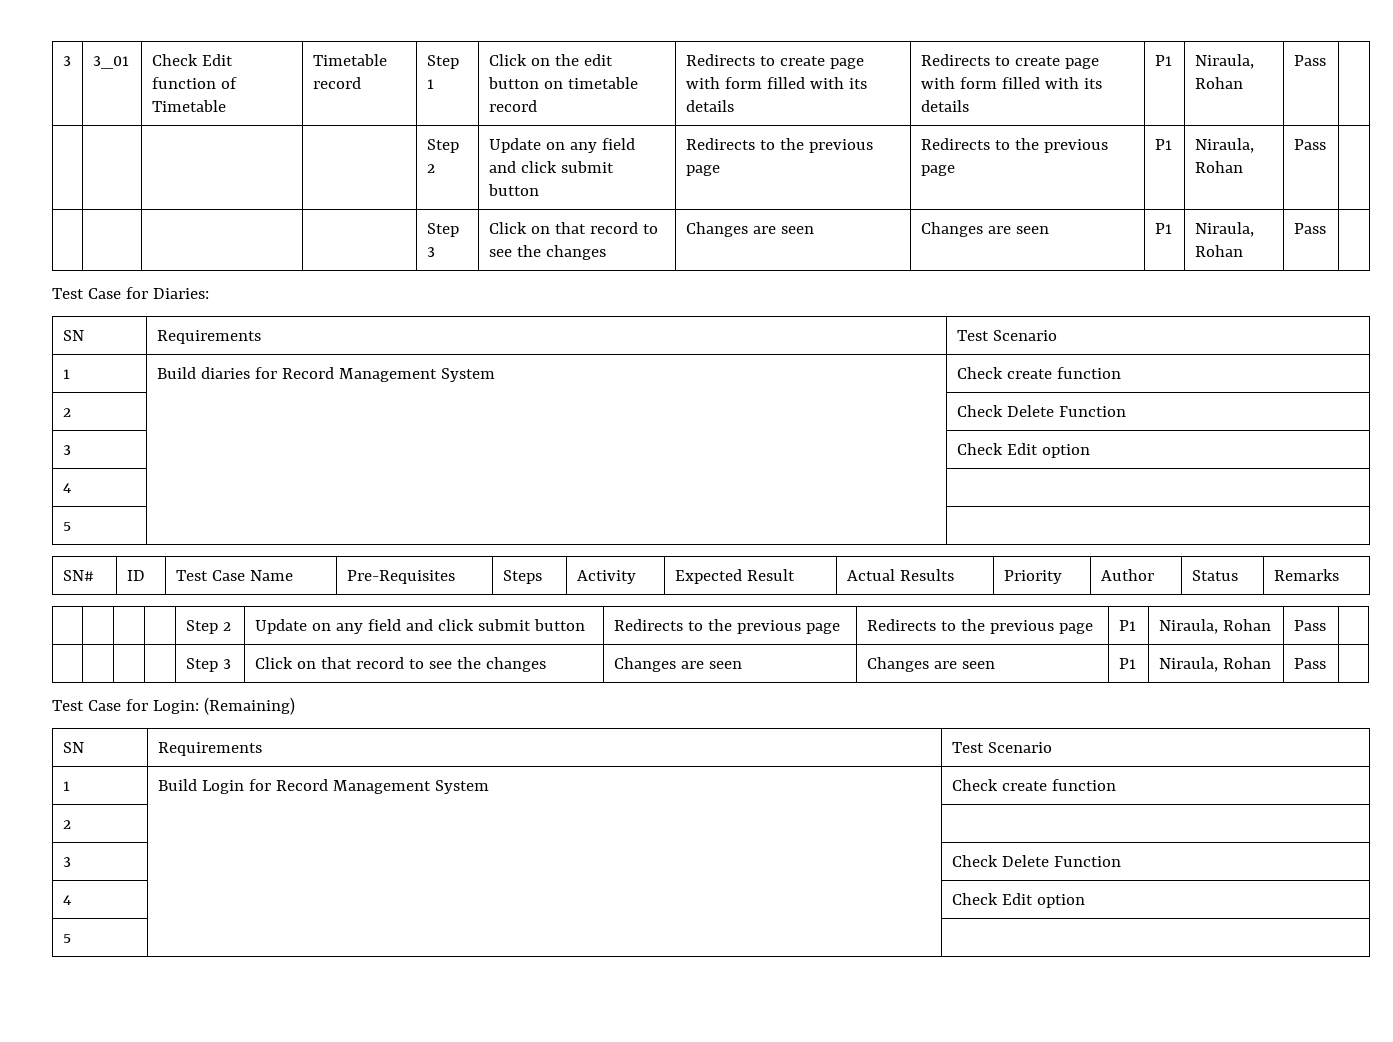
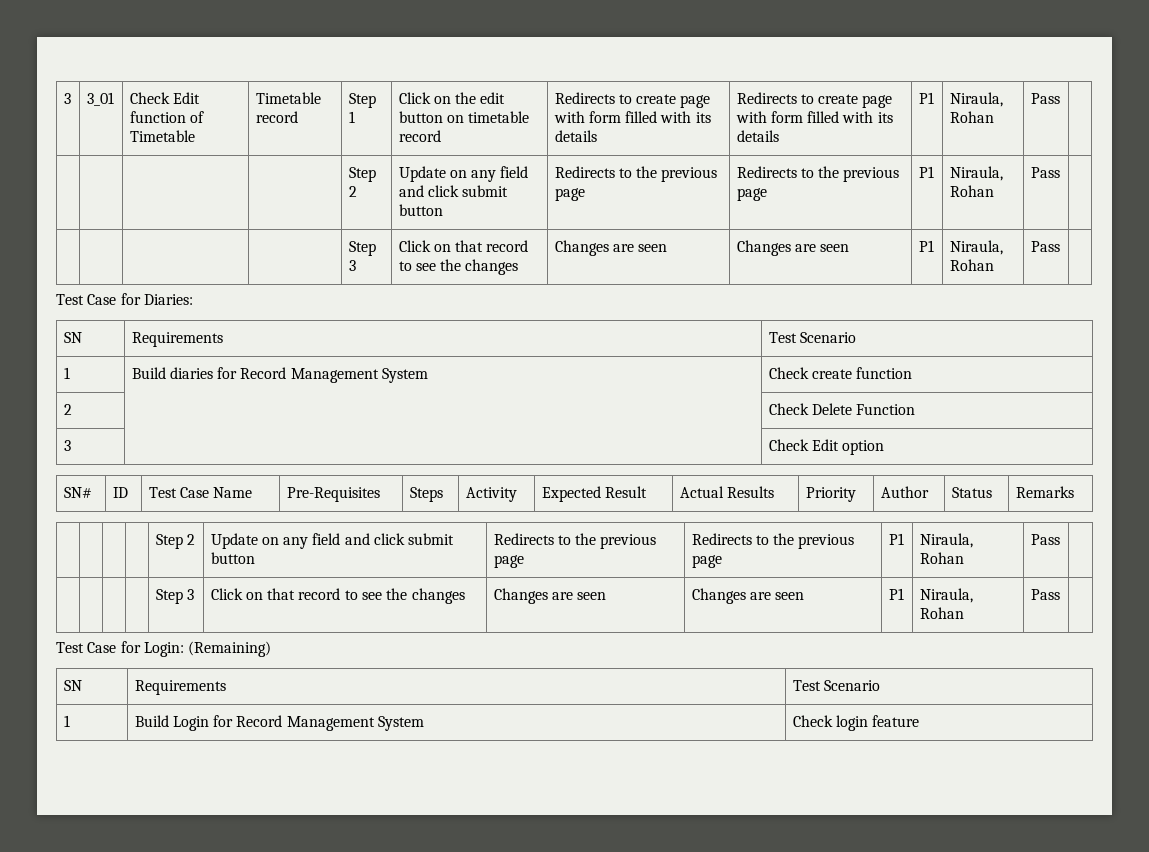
  3 | | Check Edit option
- 4 | |
- 5 | |
- 1 | Build Login for Record Management System | Check create function
- 2 | |
- 3 | | Check Delete Function
- 4 | | Check Edit option
- 5 | |
+ 1 | Build Login for Record Management System | Check login feature

